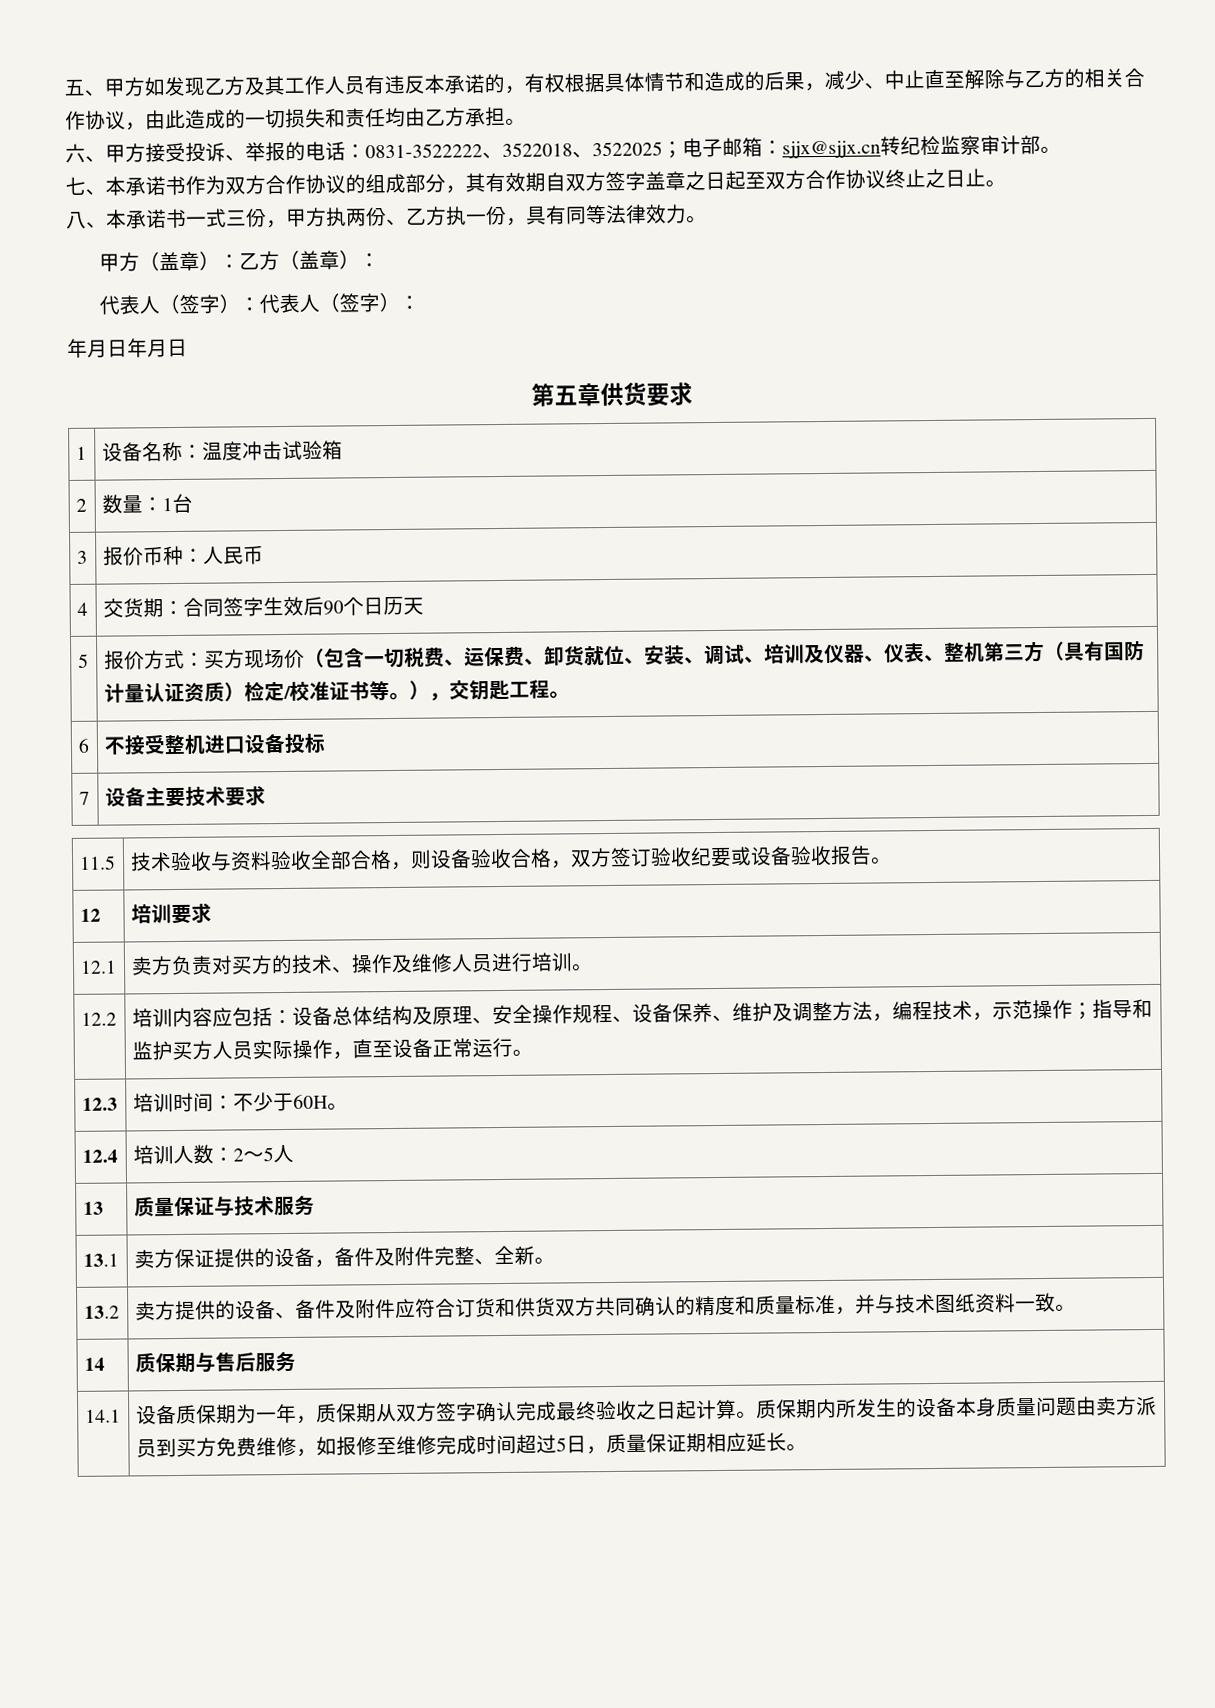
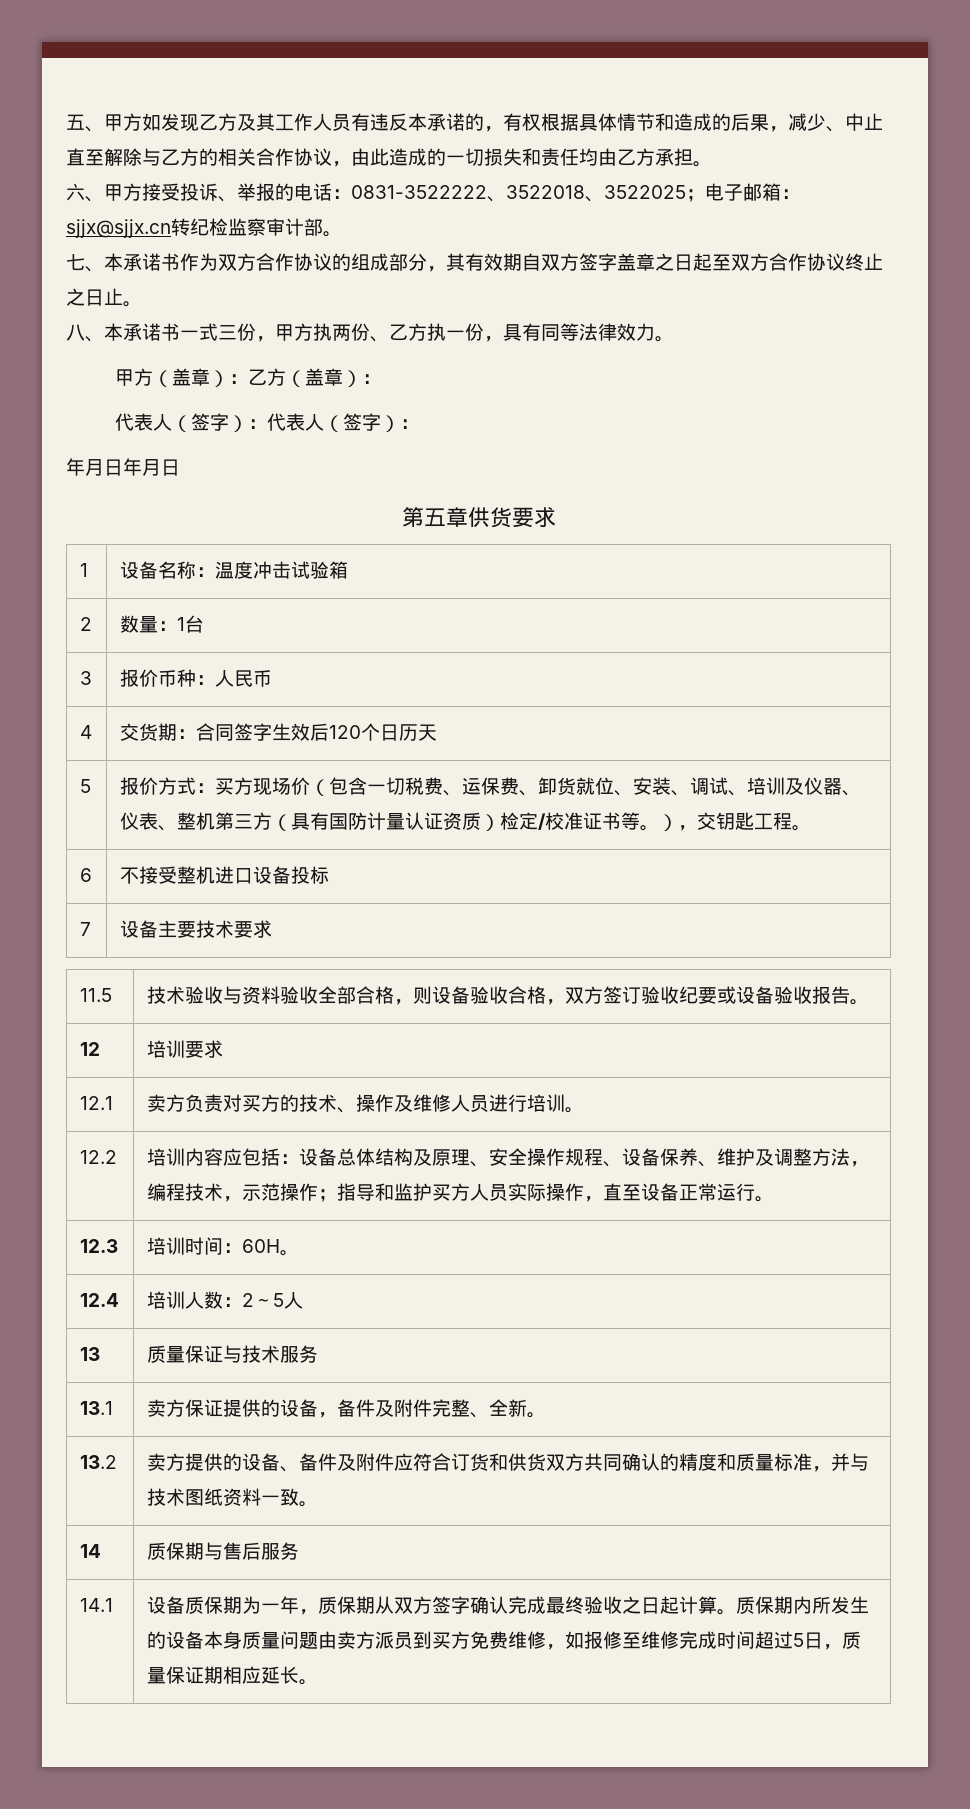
- 4 | 交货期：合同签字生效后90个日历天
+ 4 | 交货期：合同签字生效后120个日历天
- 12.3 | 培训时间：不少于60H。
+ 12.3 | 培训时间：60H。

